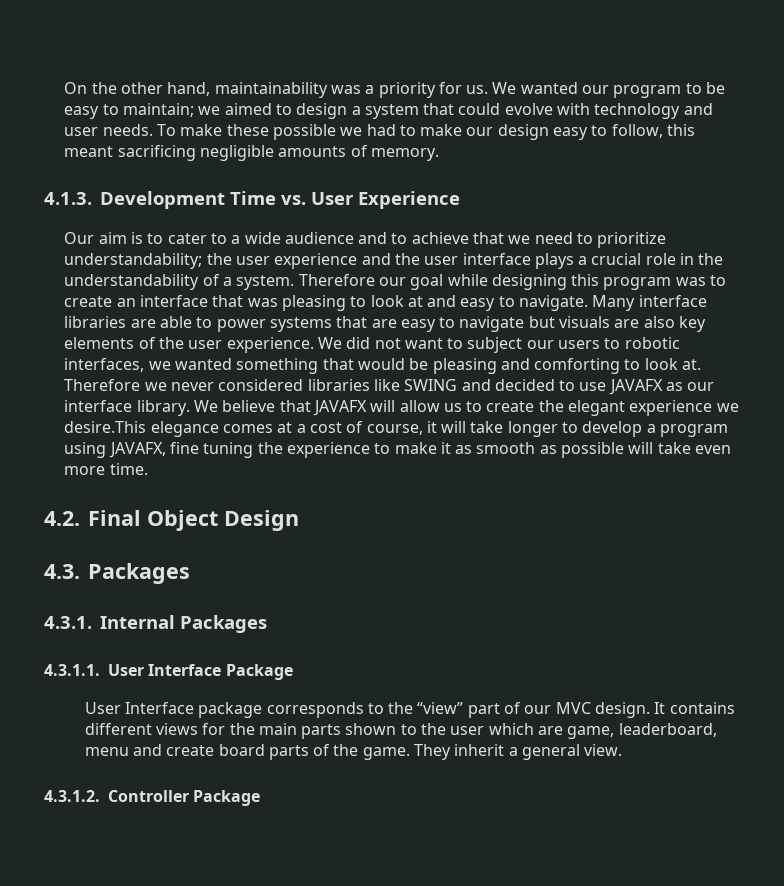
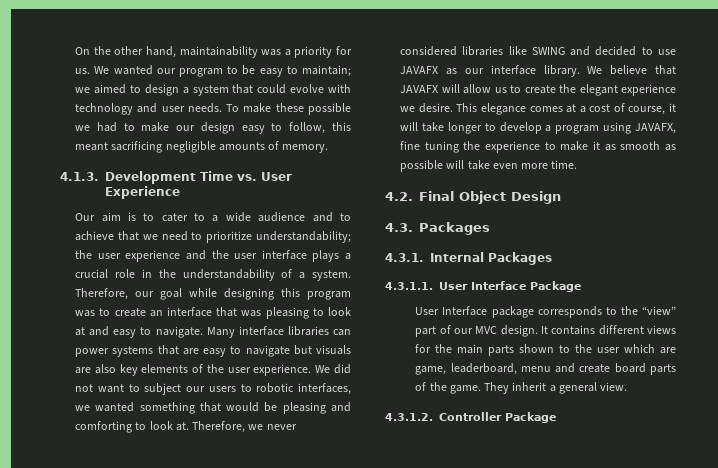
- Therefore our goal while designing this program was to create an interface that was pleasing to look at and easy to navigate.
+ Therefore, our goal while designing this program was to create an interface that was pleasing to look at and easy to navigate.
- Many interface libraries are able to power systems that are easy to navigate but visuals are also key elements of the user experience.
+ Many interface libraries can power systems that are easy to navigate but visuals are also key elements of the user experience.
- Therefore we never considered libraries like SWING and decided to use JAVAFX as our interface library.
+ Therefore, we never considered libraries like SWING and decided to use JAVAFX as our interface library.
- We believe that JAVAFX will allow us to create the elegant experience we desire.This elegance comes at a cost of course, it will take longer to develop a program using JAVAFX, fine tuning the experience to make it as smooth as possible will take even more time.
+ We believe that JAVAFX will allow us to create the elegant experience we desire. This elegance comes at a cost of course, it will take longer to develop a program using JAVAFX, fine tuning the experience to make it as smooth as possible will take even more time.

